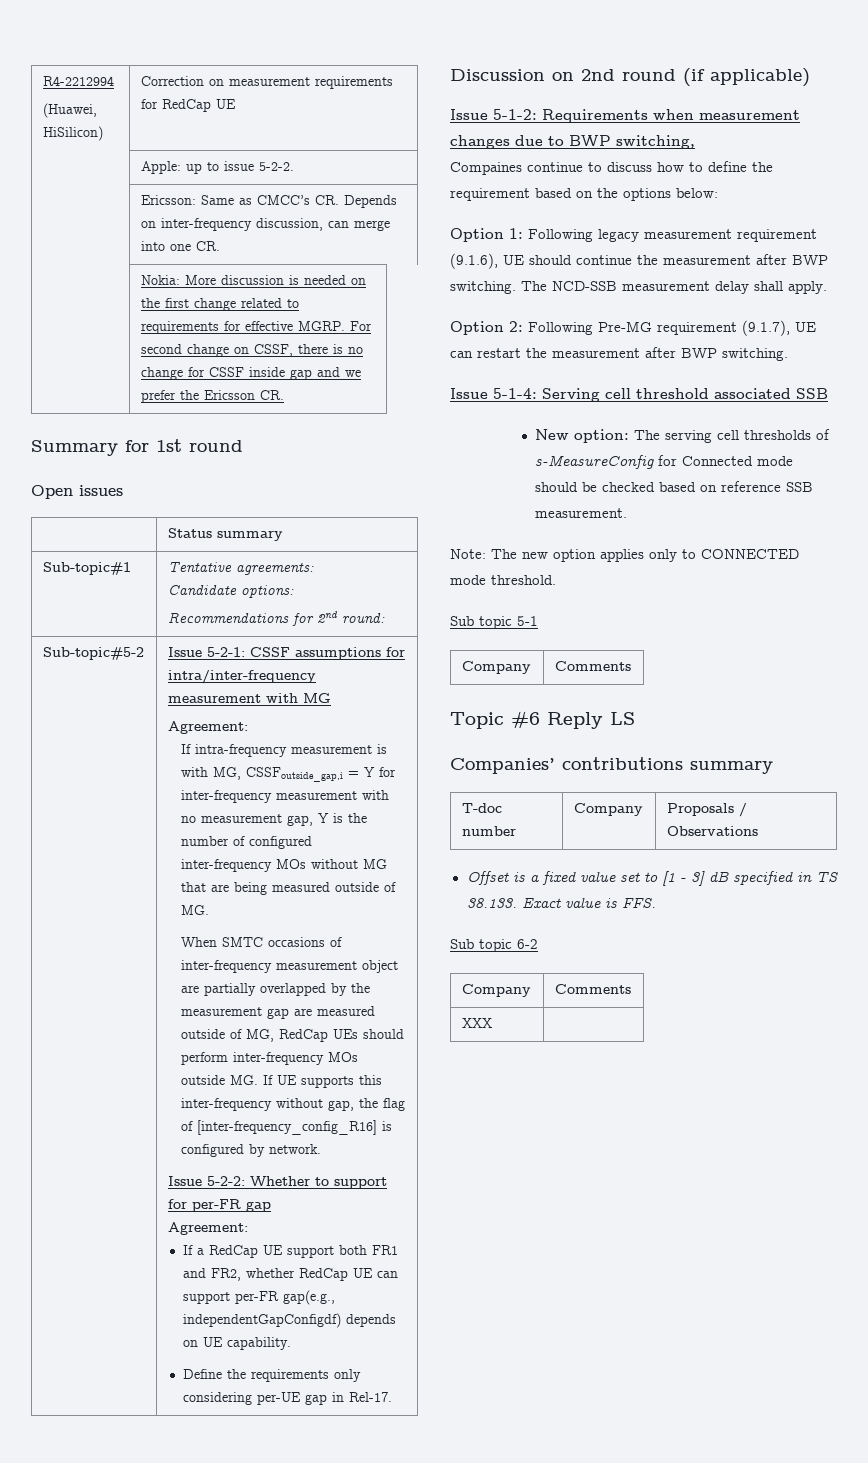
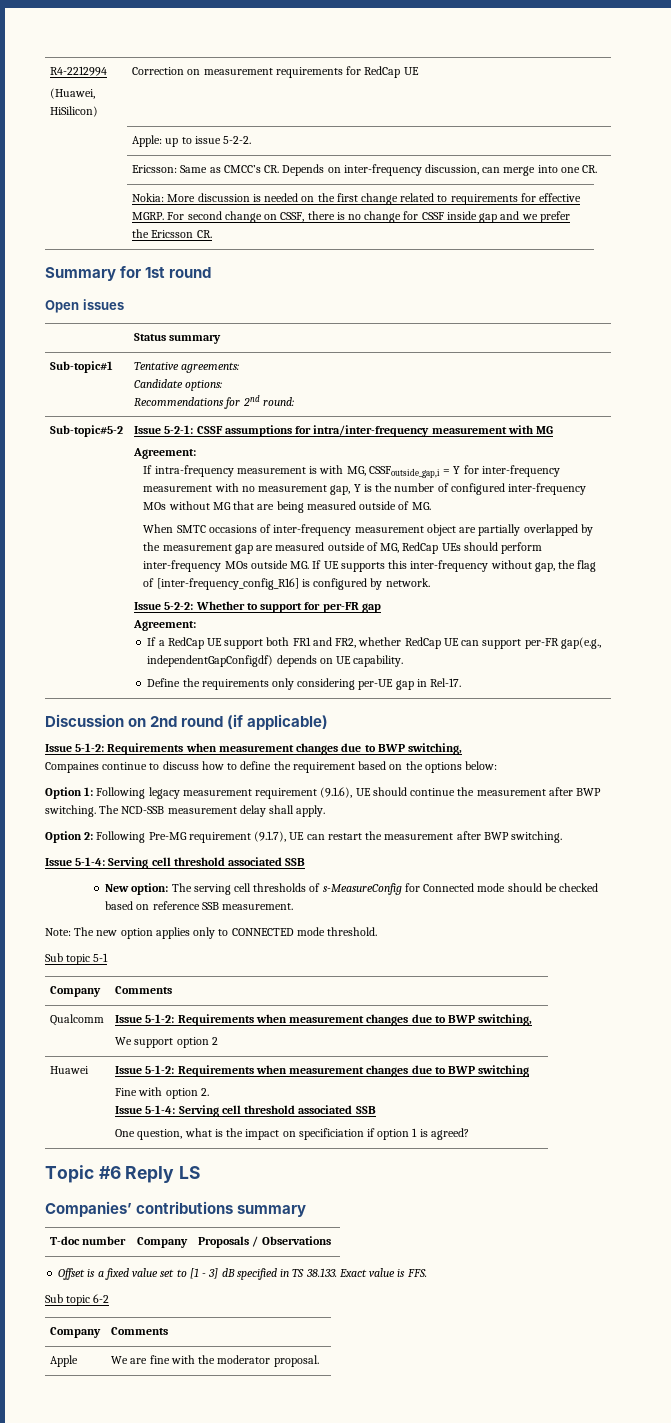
+ Qualcomm | Issue 5-1-2: Requirements when measurement changes due to BWP switching,
+ We support option 2
+ Huawei | Issue 5-1-2: Requirements when measurement changes due to BWP switching
+ Fine with option 2.
+ Issue 5-1-4: Serving cell threshold associated SSB
+ One question, what is the impact on specificiation if option 1 is agreed?
- XXX |
+ Apple | We are fine with the moderator proposal.

